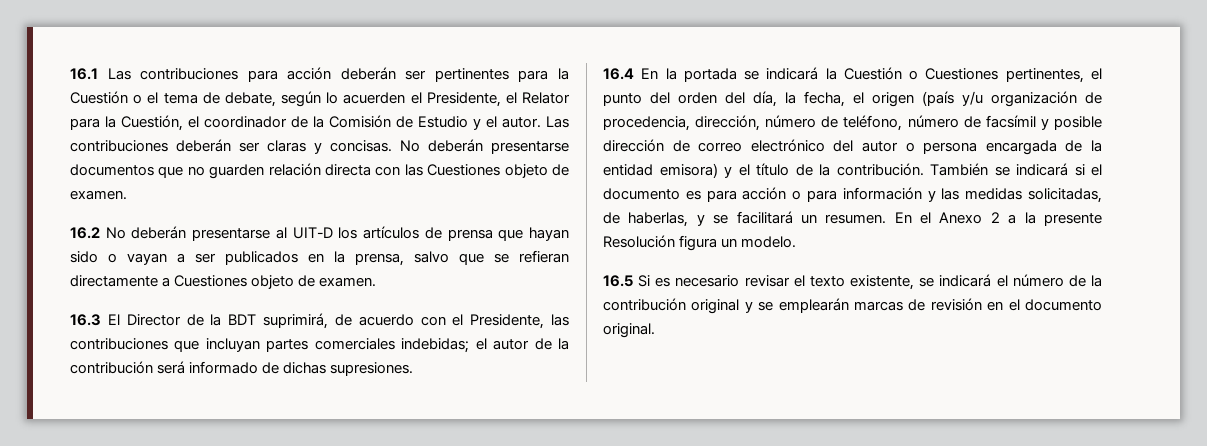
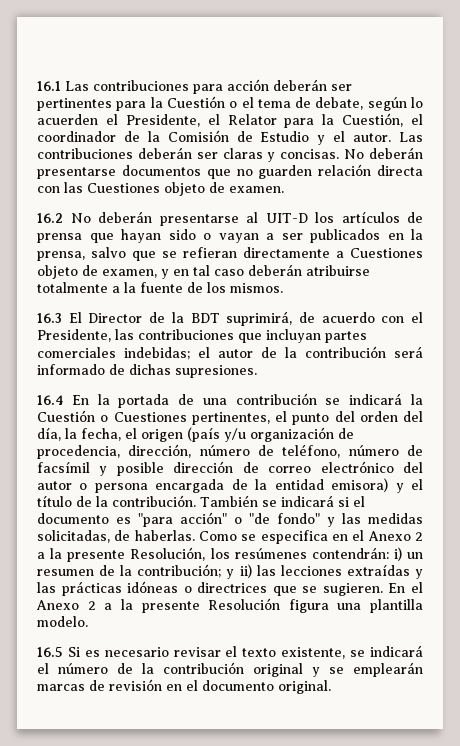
- 16.2 No deberán presentarse al UIT-D los artículos de prensa que hayan sido o vayan a ser publicados en la prensa, salvo que se refieran directamente a Cuestiones objeto de examen.
+ 16.2 No deberán presentarse al UIT-D los artículos de prensa que hayan sido o vayan a ser publicados en la prensa, salvo que se refieran directamente a Cuestiones objeto de examen, y en tal caso deberán atribuirse totalmente a la fuente de los mismos.
- 16.4 En la portada se indicará la Cuestión o Cuestiones pertinentes, el punto del orden del día, la fecha, el origen (país y/u organización de procedencia, dirección, número de teléfono, número de facsímil y posible dirección de correo electrónico del autor o persona encargada de la entidad emisora) y el título de la contribución.
+ 16.4 En la portada de una contribución se indicará la Cuestión o Cuestiones pertinentes, el punto del orden del día, la fecha, el origen (país y/u organización de procedencia, dirección, número de teléfono, número de facsímil y posible dirección de correo electrónico del autor o persona encargada de la entidad emisora) y el título de la contribución.
- También se indicará si el documento es para acción o para información y las medidas solicitadas, de haberlas, y se facilitará un resumen.
+ También se indicará si el documento es "para acción" o "de fondo" y las medidas solicitadas, de haberlas. Como se especifica en el Anexo 2 a la presente Resolución, los resúmenes contendrán: i) un resumen de la contribución; y ii) las lecciones extraídas y las prácticas idóneas o directrices que se sugieren.
- En el Anexo 2 a la presente Resolución figura un modelo.
+ En el Anexo 2 a la presente Resolución figura una plantilla modelo.

